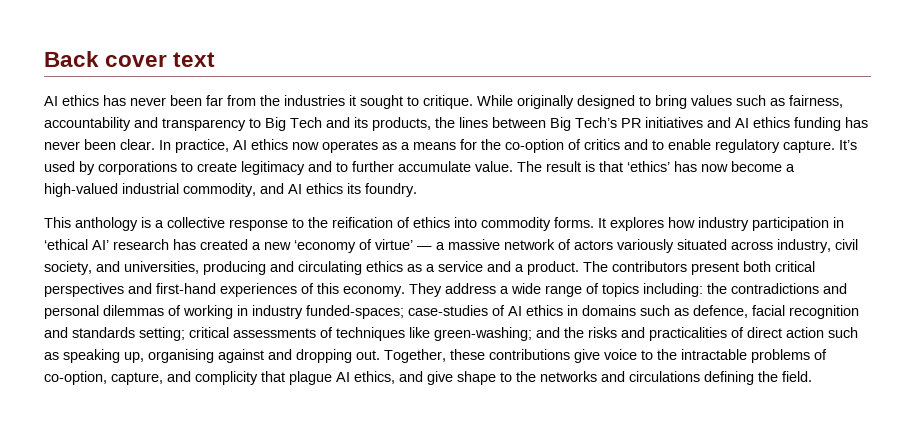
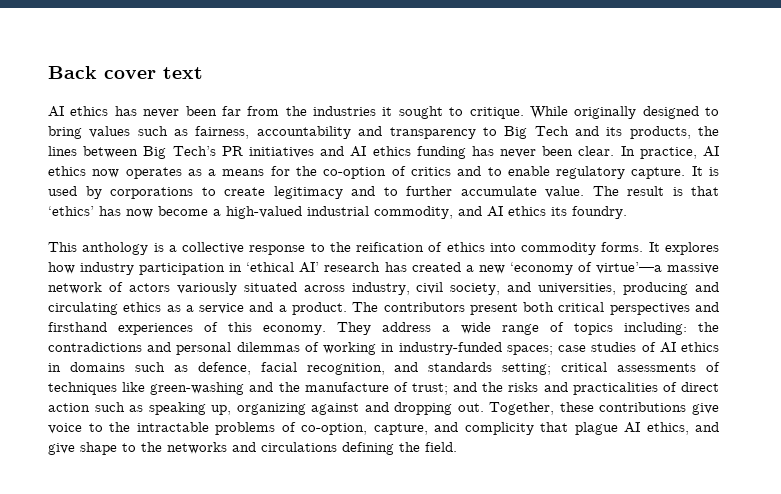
- It’s used by corporations to create legitimacy and to further accumulate value.
+ It is used by corporations to create legitimacy and to further accumulate value.
- It explores how industry participation in ‘ethical AI’ research has created a new ‘economy of virtue’ — a massive network of actors variously situated across industry, civil society, and universities, producing and circulating ethics as a service and a product.
+ It explores how industry participation in ‘ethical AI’ research has created a new ‘economy of virtue’—a massive network of actors variously situated across industry, civil society, and universities, producing and circulating ethics as a service and a product.
- The contributors present both critical perspectives and first-hand experiences of this economy.
+ The contributors present both critical perspectives and firsthand experiences of this economy.
- They address a wide range of topics including: the contradictions and personal dilemmas of working in industry funded-spaces; case-studies of AI ethics in domains such as defence, facial recognition and standards setting; critical assessments of techniques like green-washing; and the risks and practicalities of direct action such as speaking up, organising against and dropping out.
+ They address a wide range of topics including: the contradictions and personal dilemmas of working in industry-funded spaces; case studies of AI ethics in domains such as defence, facial recognition, and standards setting; critical assessments of techniques like green-washing and the manufacture of trust; and the risks and practicalities of direct action such as speaking up, organizing against and dropping out.

